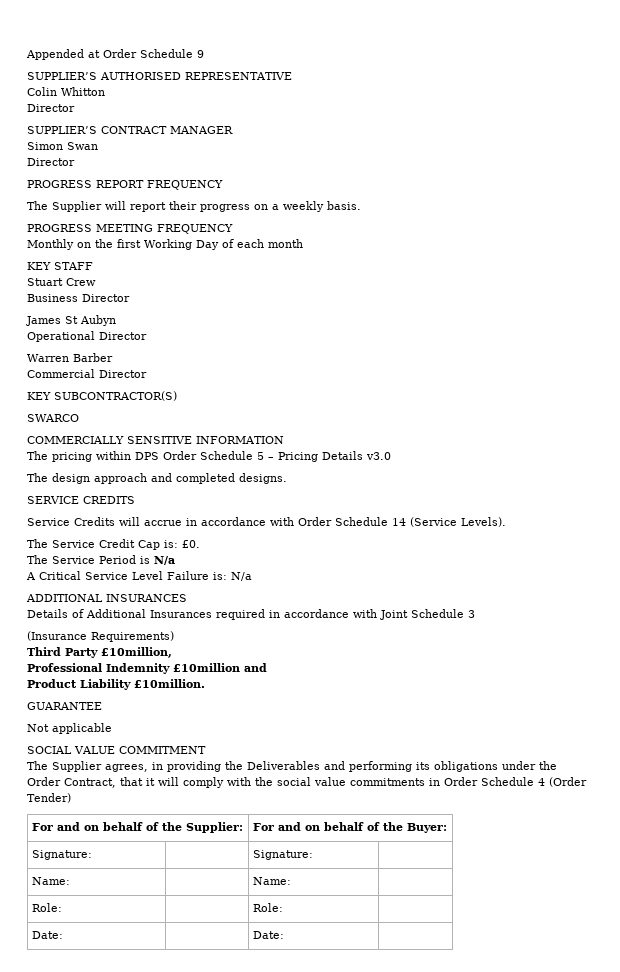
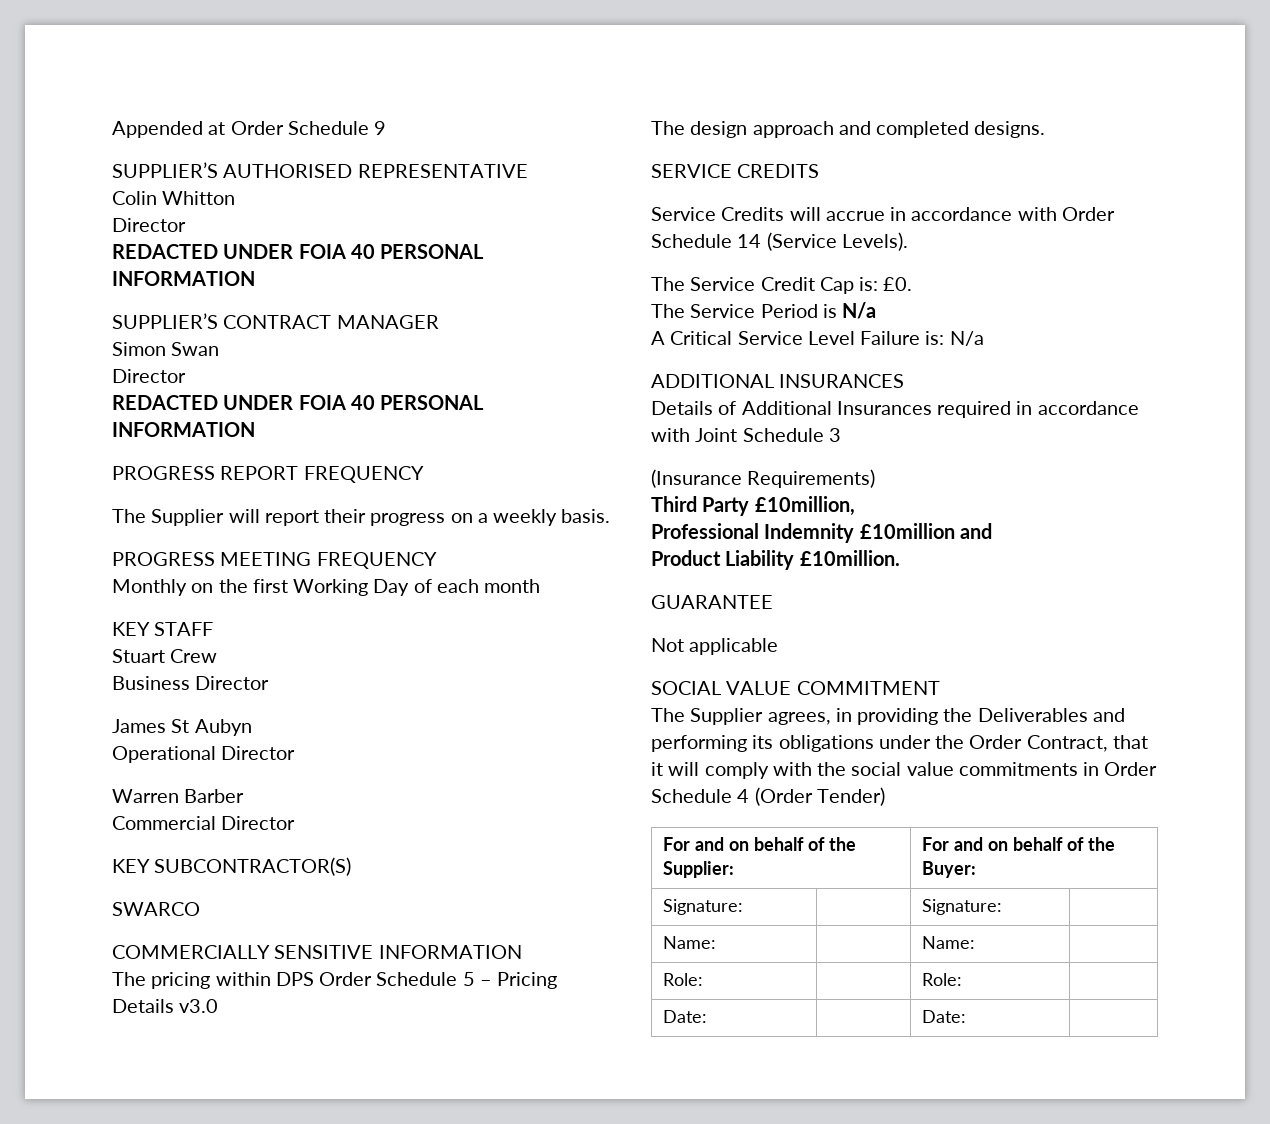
  Colin Whitton
  Director
+ REDACTED UNDER FOIA 40 PERSONAL INFORMATION
  Simon Swan
  Director
+ REDACTED UNDER FOIA 40 PERSONAL INFORMATION

